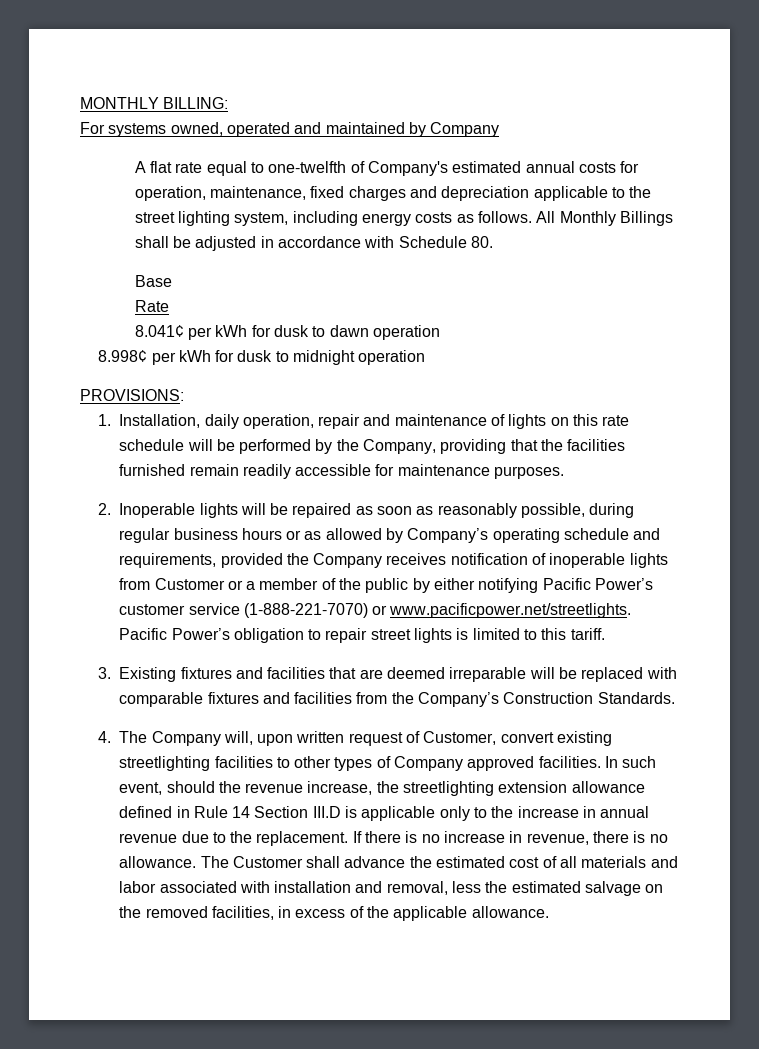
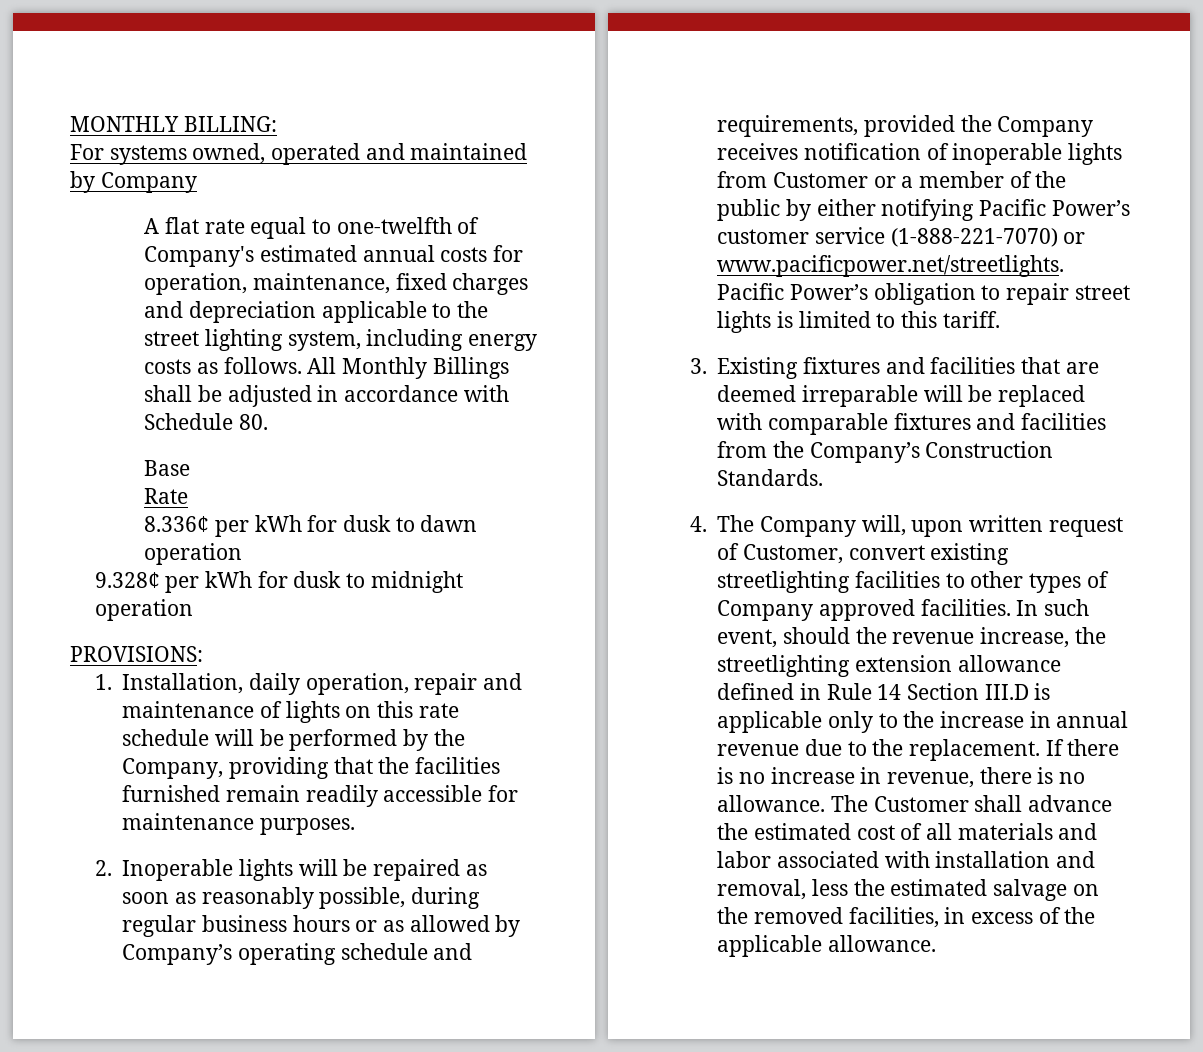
- 8.041¢ per kWh for dusk to dawn operation
+ 8.336¢ per kWh for dusk to dawn operation
- 8.998¢ per kWh for dusk to midnight operation
+ 9.328¢ per kWh for dusk to midnight operation

